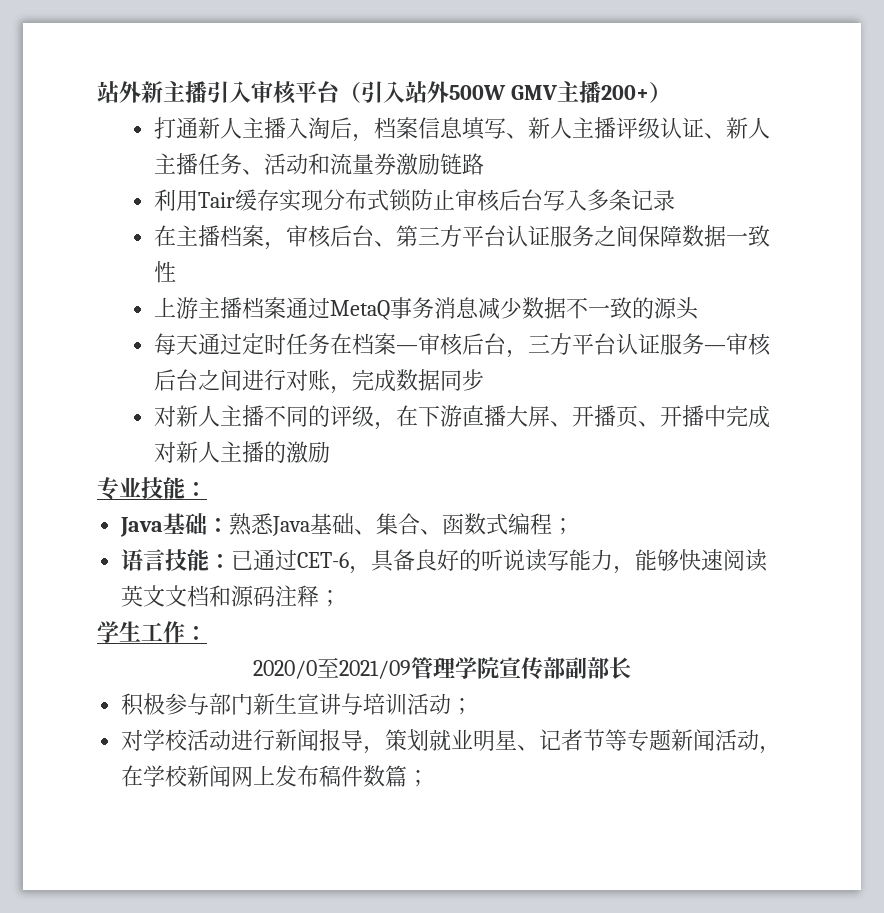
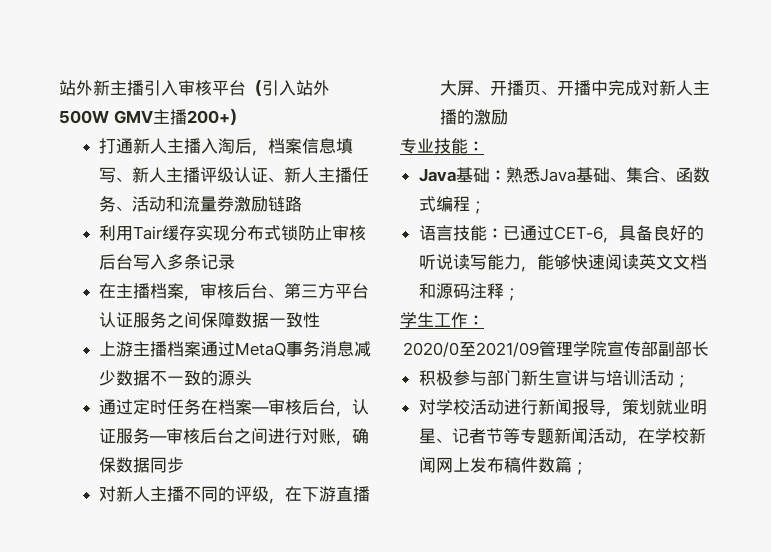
- 每天通过定时任务在档案—审核后台，三方平台认证服务—审核后台之间进行对账，完成数据同步
+ 通过定时任务在档案—审核后台，认证服务—审核后台之间进行对账，确保数据同步

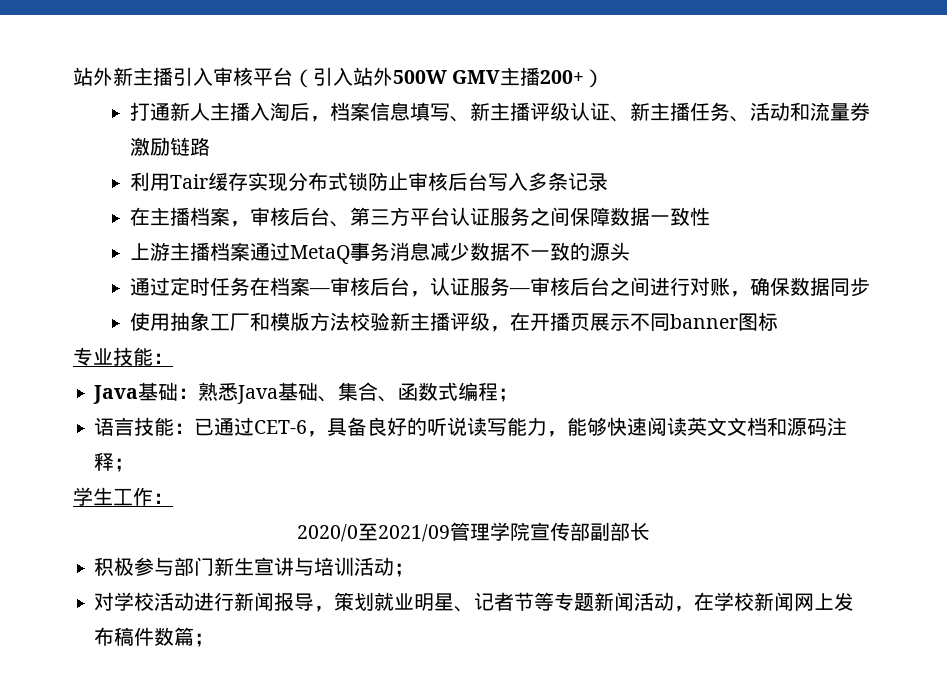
- 打通新人主播入淘后，档案信息填写、新人主播评级认证、新人主播任务、活动和流量券激励链路
+ 打通新人主播入淘后，档案信息填写、新主播评级认证、新主播任务、活动和流量券激励链路
- 对新人主播不同的评级，在下游直播大屏、开播页、开播中完成对新人主播的激励
+ 使用抽象工厂和模版方法校验新主播评级，在开播页展示不同banner图标

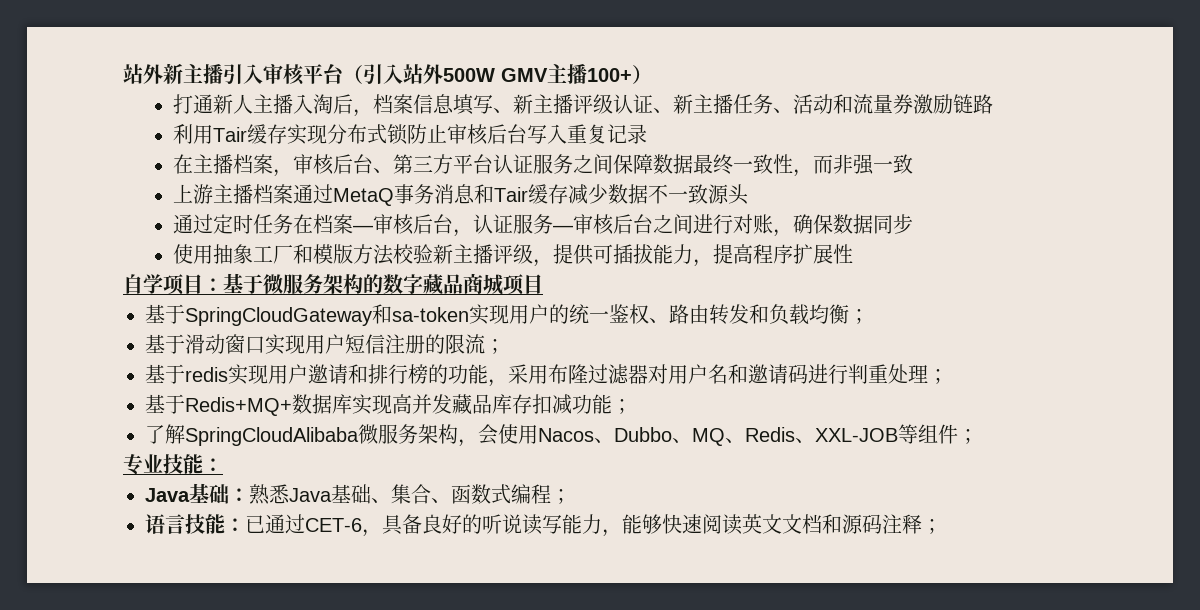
- 站外新主播引入审核平台（引入站外500W GMV主播200+）
+ 站外新主播引入审核平台（引入站外500W GMV主播100+）
- 利用Tair缓存实现分布式锁防止审核后台写入多条记录
+ 利用Tair缓存实现分布式锁防止审核后台写入重复记录
- 在主播档案，审核后台、第三方平台认证服务之间保障数据一致性
+ 在主播档案，审核后台、第三方平台认证服务之间保障数据最终一致性，而非强一致
- 上游主播档案通过MetaQ事务消息减少数据不一致的源头
+ 上游主播档案通过MetaQ事务消息和Tair缓存减少数据不一致源头
- 使用抽象工厂和模版方法校验新主播评级，在开播页展示不同banner图标
+ 使用抽象工厂和模版方法校验新主播评级，提供可插拔能力，提高程序扩展性
+ 自学项目：基于微服务架构的数字藏品商城项目
+ 基于SpringCloudGateway和sa-token实现用户的统一鉴权、路由转发和负载均衡；
+ 基于滑动窗口实现用户短信注册的限流；
+ 基于redis实现用户邀请和排行榜的功能，采用布隆过滤器对用户名和邀请码进行判重处理；
+ 基于Redis+MQ+数据库实现高并发藏品库存扣减功能；
+ 了解SpringCloudAlibaba微服务架构，会使用Nacos、Dubbo、MQ、Redis、XXL-JOB等组件；
- 学生工作：
- 2020/0至2021/09管理学院宣传部副部长
- 积极参与部门新生宣讲与培训活动；
- 对学校活动进行新闻报导，策划就业明星、记者节等专题新闻活动，在学校新闻网上发布稿件数篇；

